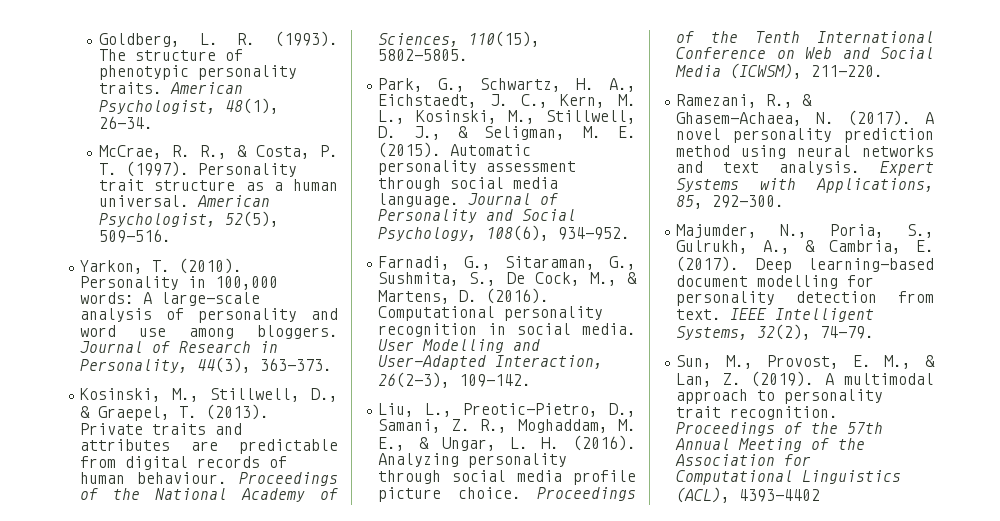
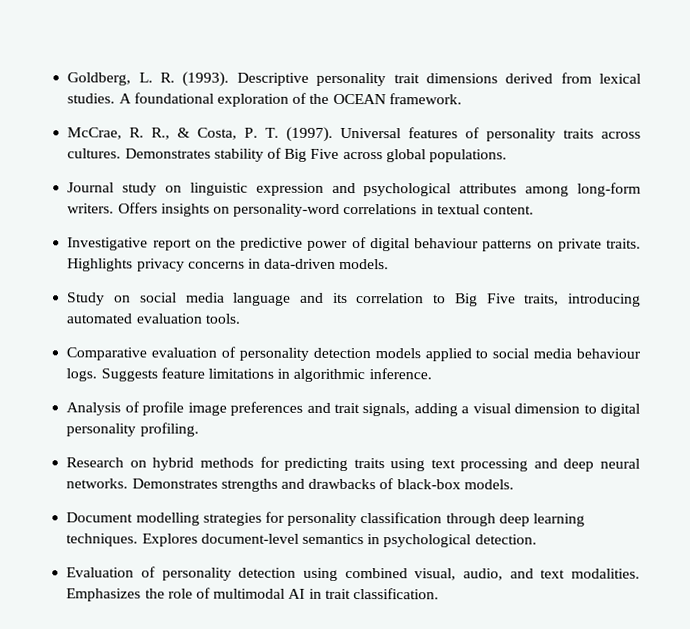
- The structure of phenotypic personality traits. American Psychologist, 48(1), 26-34.
+ Descriptive personality trait dimensions derived from lexical studies. A foundational exploration of the OCEAN framework.
- Personality trait structure as a human universal. American Psychologist, 52(5), 509-516.
- Yarkon, T. (2010). Personality in 100,000 words: A large-scale analysis of personality and word use among bloggers. Journal of Research in Personality, 44(3), 363-373.
- Kosinski, M., Stillwell, D., & Graepel, T. (2013). Private traits and attributes are predictable from digital records of human behaviour. Proceedings of the National Academy of Sciences, 110(15), 5802-5805.
- Park, G., Schwartz, H. A., Eichstaedt, J. C., Kern, M. L., Kosinski, M., Stillwell, D. J., & Seligman, M. E. (2015). Automatic personality assessment through social media language. Journal of Personality and Social Psychology, 108(6), 934-952.
- Farnadi, G., Sitaraman, G., Sushmita, S., De Cock, M., & Martens, D. (2016). Computational personality recognition in social media. User Modelling and User-Adapted Interaction, 26(2-3), 109-142.
- Liu, L., Preotic-Pietro, D., Samani, Z. R., Moghaddam, M. E., & Ungar, L. H. (2016). Analyzing personality through social media profile picture choice. Proceedings of the Tenth International Conference on Web and Social Media (ICWSM), 211-220.
- Ramezani, R., & Ghasem-Achaea, N. (2017). A novel personality prediction method using neural networks and text analysis. Expert Systems with Applications, 85, 292-300.
- Majumder, N., Poria, S., Gulrukh, A., & Cambria, E. (2017). Deep learning-based document modelling for personality detection from text. IEEE Intelligent Systems, 32(2), 74-79.
- Sun, M., Provost, E. M., & Lan, Z. (2019). A multimodal approach to personality trait recognition. Proceedings of the 57th Annual Meeting of the Association for Computational Linguistics (ACL), 4393-4402
+ Universal features of personality traits across cultures. Demonstrates stability of Big Five across global populations.
+ Journal study on linguistic expression and psychological attributes among long-form writers. Offers insights on personality-word correlations in textual content.
+ Investigative report on the predictive power of digital behaviour patterns on private traits. Highlights privacy concerns in data-driven models.
+ Study on social media language and its correlation to Big Five traits, introducing automated evaluation tools.
+ Comparative evaluation of personality detection models applied to social media behaviour logs. Suggests feature limitations in algorithmic inference.
+ Analysis of profile image preferences and trait signals, adding a visual dimension to digital personality profiling.
+ Research on hybrid methods for predicting traits using text processing and deep neural networks. Demonstrates strengths and drawbacks of black-box models.
+ Document modelling strategies for personality classification through deep learning techniques. Explores document-level semantics in psychological detection.
+ Evaluation of personality detection using combined visual, audio, and text modalities. Emphasizes the role of multimodal AI in trait classification.

